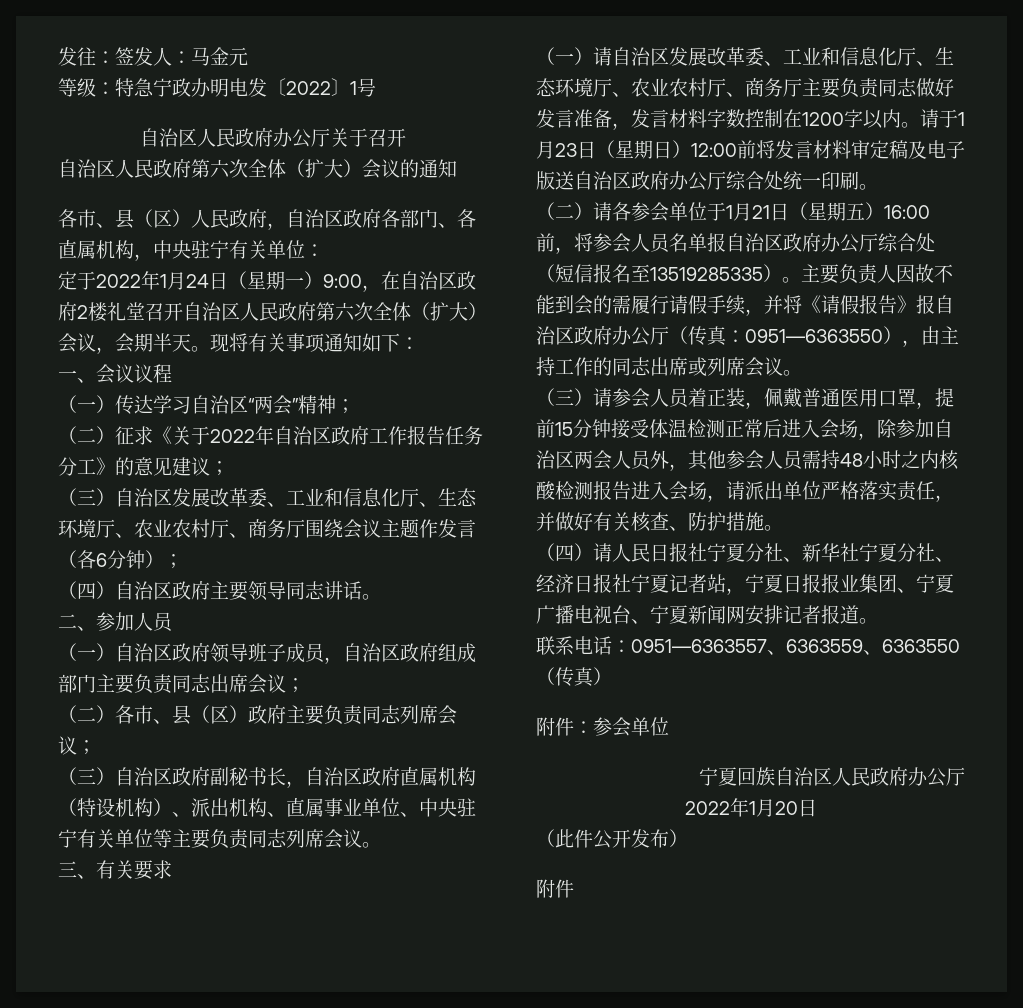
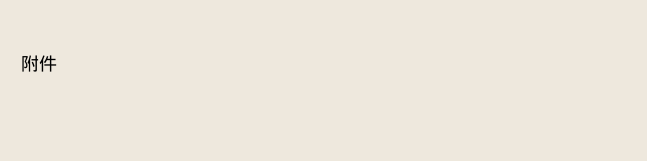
- 发往：签发人：马金元
- 等级：特急宁政办明电发〔2022〕1号
- 自治区人民政府办公厅关于召开
- 自治区人民政府第六次全体（扩大）会议的通知
- 各市、县（区）人民政府，自治区政府各部门、各直属机构，中央驻宁有关单位：
- 定于2022年1月24日（星期一）9:00，在自治区政府2楼礼堂召开自治区人民政府第六次全体（扩大）会议，会期半天。现将有关事项通知如下：
- 一、会议议程
- （一）传达学习自治区“两会”精神；
- （二）征求《关于2022年自治区政府工作报告任务分工》的意见建议；
- （三）自治区发展改革委、工业和信息化厅、生态环境厅、农业农村厅、商务厅围绕会议主题作发言（各6分钟）；
- （四）自治区政府主要领导同志讲话。
- 二、参加人员
- （一）自治区政府领导班子成员，自治区政府组成部门主要负责同志出席会议；
- （二）各市、县（区）政府主要负责同志列席会议；
- （三）自治区政府副秘书长，自治区政府直属机构（特设机构）、派出机构、直属事业单位、中央驻宁有关单位等主要负责同志列席会议。
- 三、有关要求
- （一）请自治区发展改革委、工业和信息化厅、生态环境厅、农业农村厅、商务厅主要负责同志做好发言准备，发言材料字数控制在1200字以内。请于1月23日（星期日）12:00前将发言材料审定稿及电子版送自治区政府办公厅综合处统一印刷。
- （二）请各参会单位于1月21日（星期五）16:00前，将参会人员名单报自治区政府办公厅综合处（短信报名至13519285335）。主要负责人因故不能到会的需履行请假手续，并将《请假报告》报自治区政府办公厅（传真：0951—6363550），由主持工作的同志出席或列席会议。
- （三）请参会人员着正装，佩戴普通医用口罩，提前15分钟接受体温检测正常后进入会场，除参加自治区两会人员外，其他参会人员需持48小时之内核酸检测报告进入会场，请派出单位严格落实责任，并做好有关核查、防护措施。
- （四）请人民日报社宁夏分社、新华社宁夏分社、经济日报社宁夏记者站，宁夏日报报业集团、宁夏广播电视台、宁夏新闻网安排记者报道。
- 联系电话：0951—6363557、6363559、6363550（传真）
- 附件：参会单位
- 宁夏回族自治区人民政府办公厅
- 2022年1月20日
- （此件公开发布）

